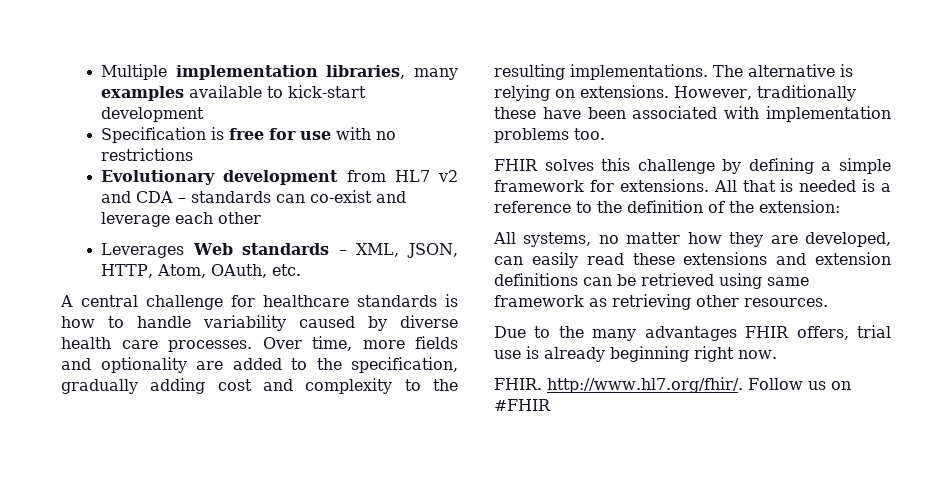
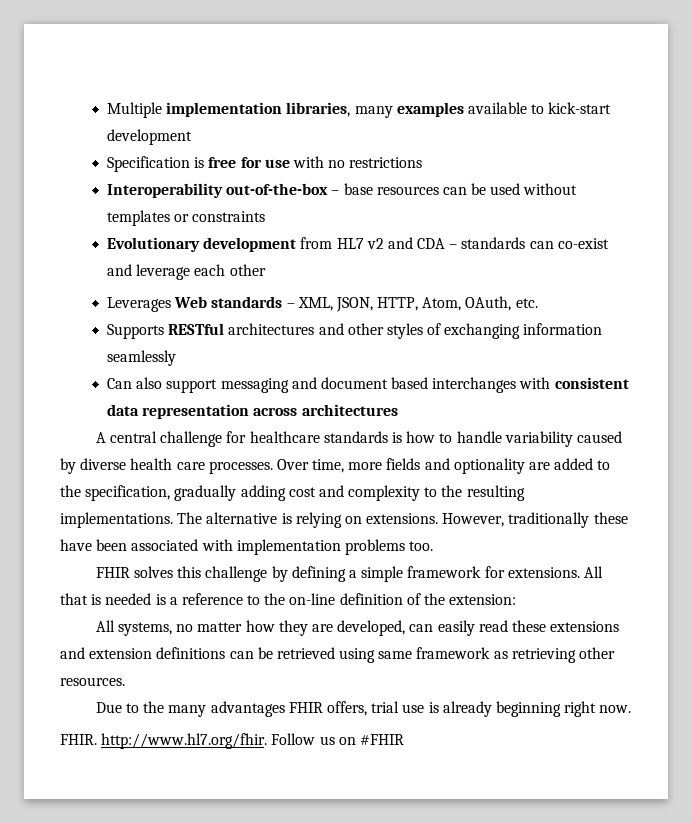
+ Interoperability out-of-the-box – base resources can be used without templates or constraints
+ Supports RESTful architectures and other styles of exchanging information seamlessly
+ Can also support messaging and document based interchanges with consistent data representation across architectures
- All that is needed is a reference to the definition of the extension:
+ All that is needed is a reference to the on-line definition of the extension:
- FHIR. http://www.hl7.org/fhir/. Follow us on #FHIR
+ FHIR. http://www.hl7.org/fhir. Follow us on #FHIR

